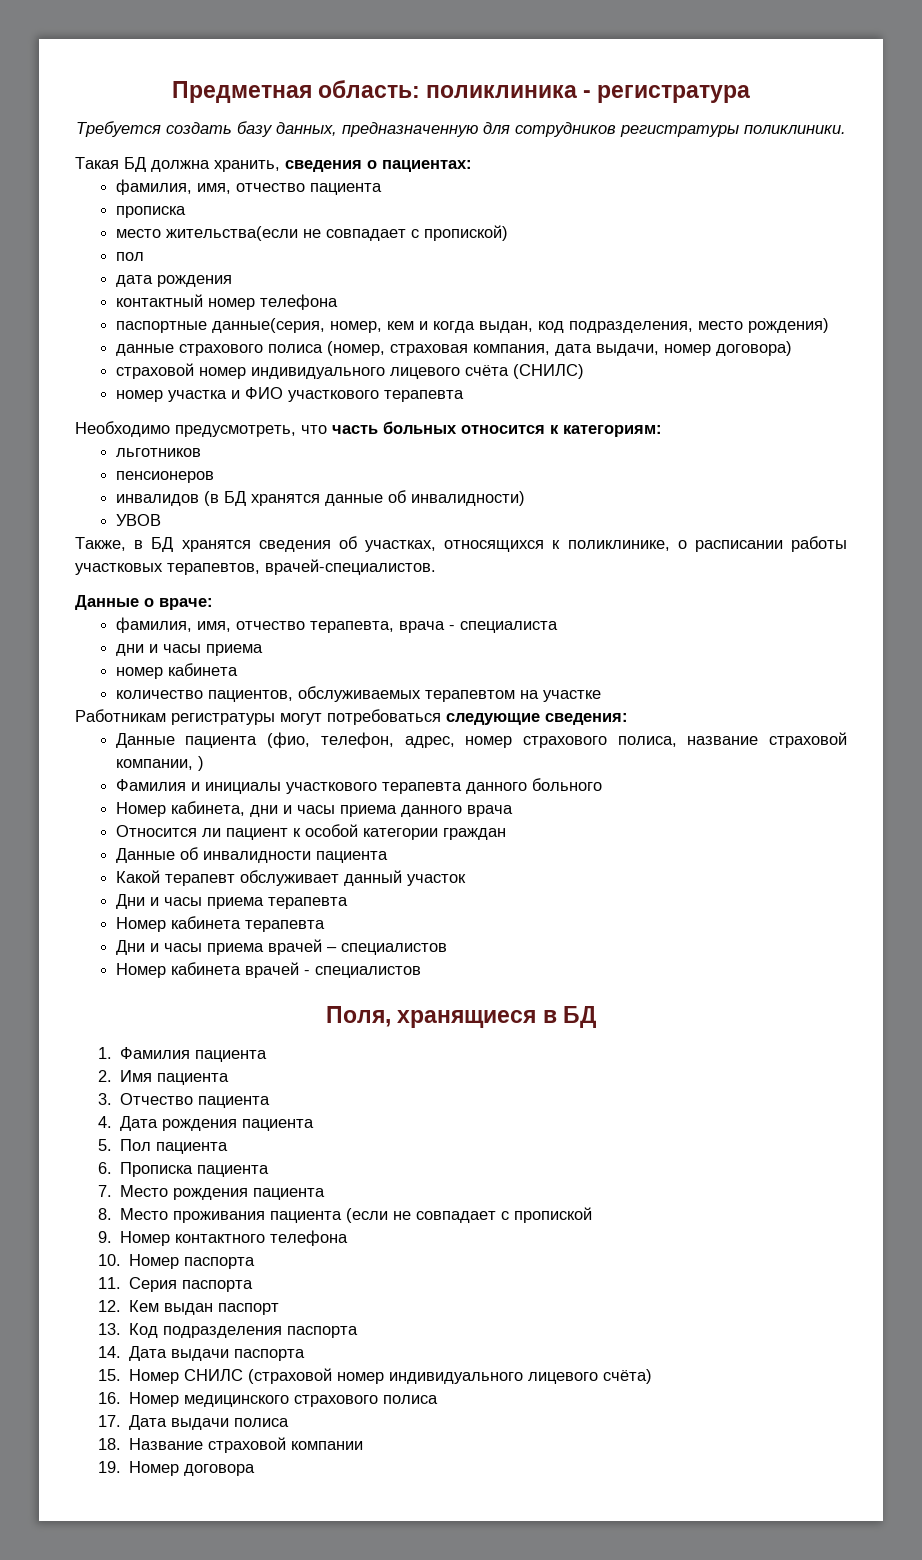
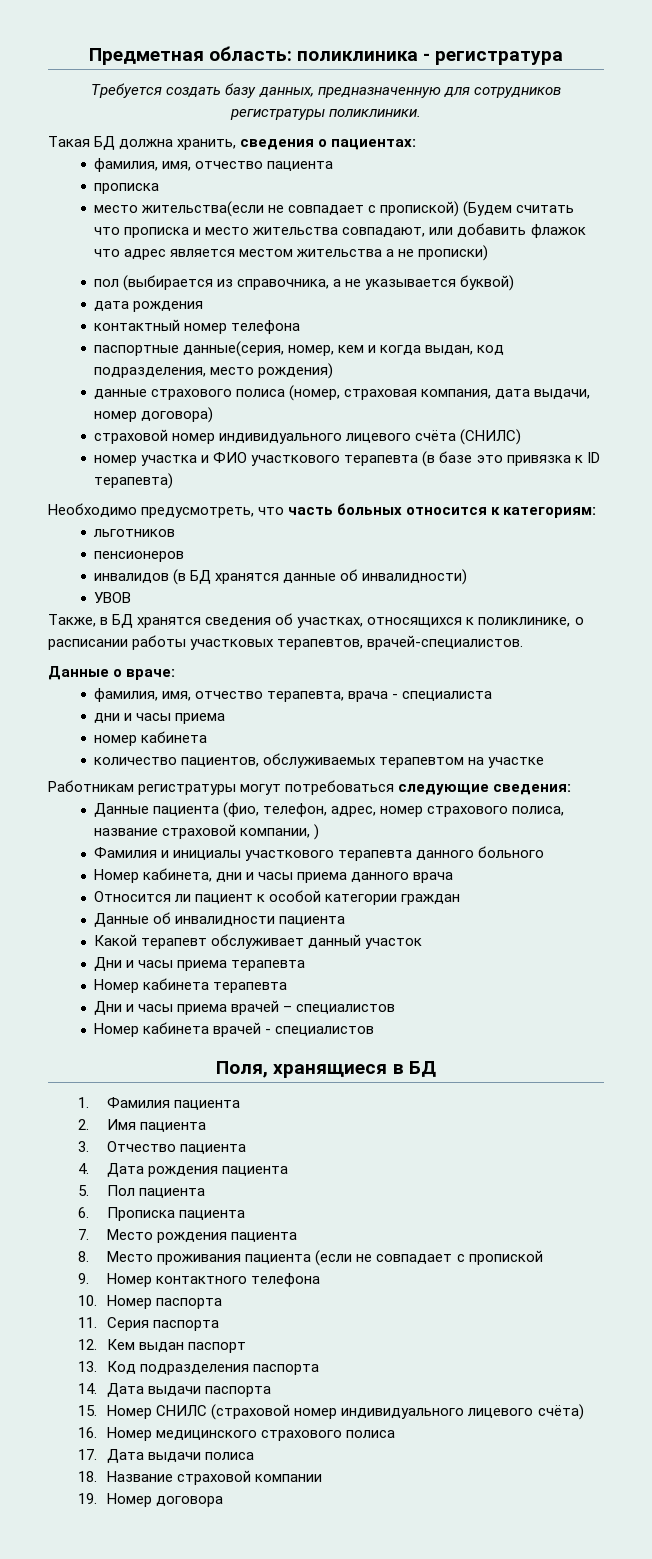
- место жительства(если не совпадает с пропиской)
- пол
+ место жительства(если не совпадает с пропиской) (Будем считать что прописка и место жительства совпадают, или добавить флажок что адрес является местом жительства а не прописки)
+ пол (выбирается из справочника, а не указывается буквой)
- номер участка и ФИО участкового терапевта
+ номер участка и ФИО участкового терапевта (в базе это привязка к ID терапевта)

